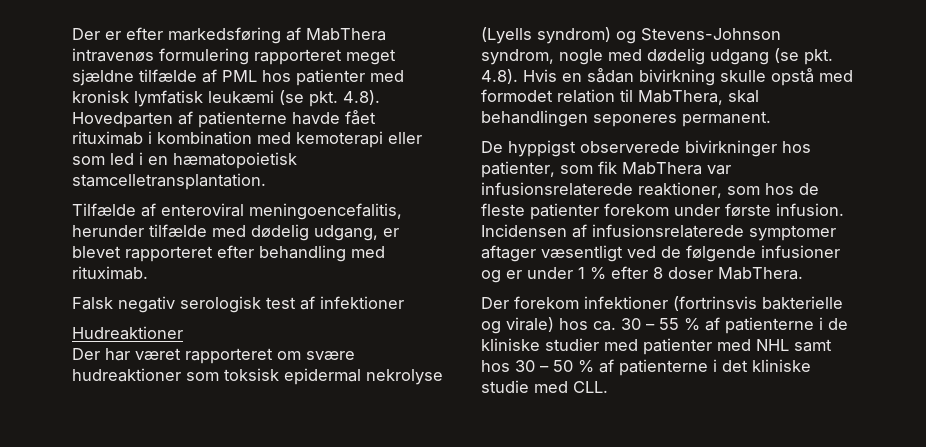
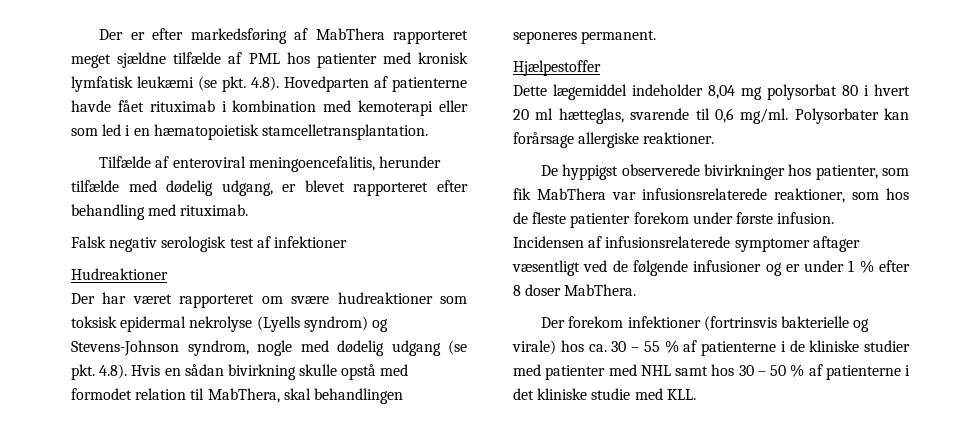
- Der er efter markedsføring af MabThera intravenøs formulering rapporteret meget sjældne tilfælde af PML hos patienter med kronisk lymfatisk leukæmi (se pkt. 4.8). Hovedparten af patienterne havde fået rituximab i kombination med kemoterapi eller som led i en hæmatopoietisk stamcelletransplantation.
+ Der er efter markedsføring af MabThera rapporteret meget sjældne tilfælde af PML hos patienter med kronisk lymfatisk leukæmi (se pkt. 4.8). Hovedparten af patienterne havde fået rituximab i kombination med kemoterapi eller som led i en hæmatopoietisk stamcelletransplantation.
+ Hjælpestoffer
+ Dette lægemiddel indeholder 8,04 mg polysorbat 80 i hvert 20 ml hætteglas, svarende til 0,6 mg/ml. Polysorbater kan forårsage allergiske reaktioner.
- Der forekom infektioner (fortrinsvis bakterielle og virale) hos ca. 30 – 55 % af patienterne i de kliniske studier med patienter med NHL samt hos 30 – 50 % af patienterne i det kliniske studie med CLL.
+ Der forekom infektioner (fortrinsvis bakterielle og virale) hos ca. 30 – 55 % af patienterne i de kliniske studier med patienter med NHL samt hos 30 – 50 % af patienterne i det kliniske studie med KLL.

